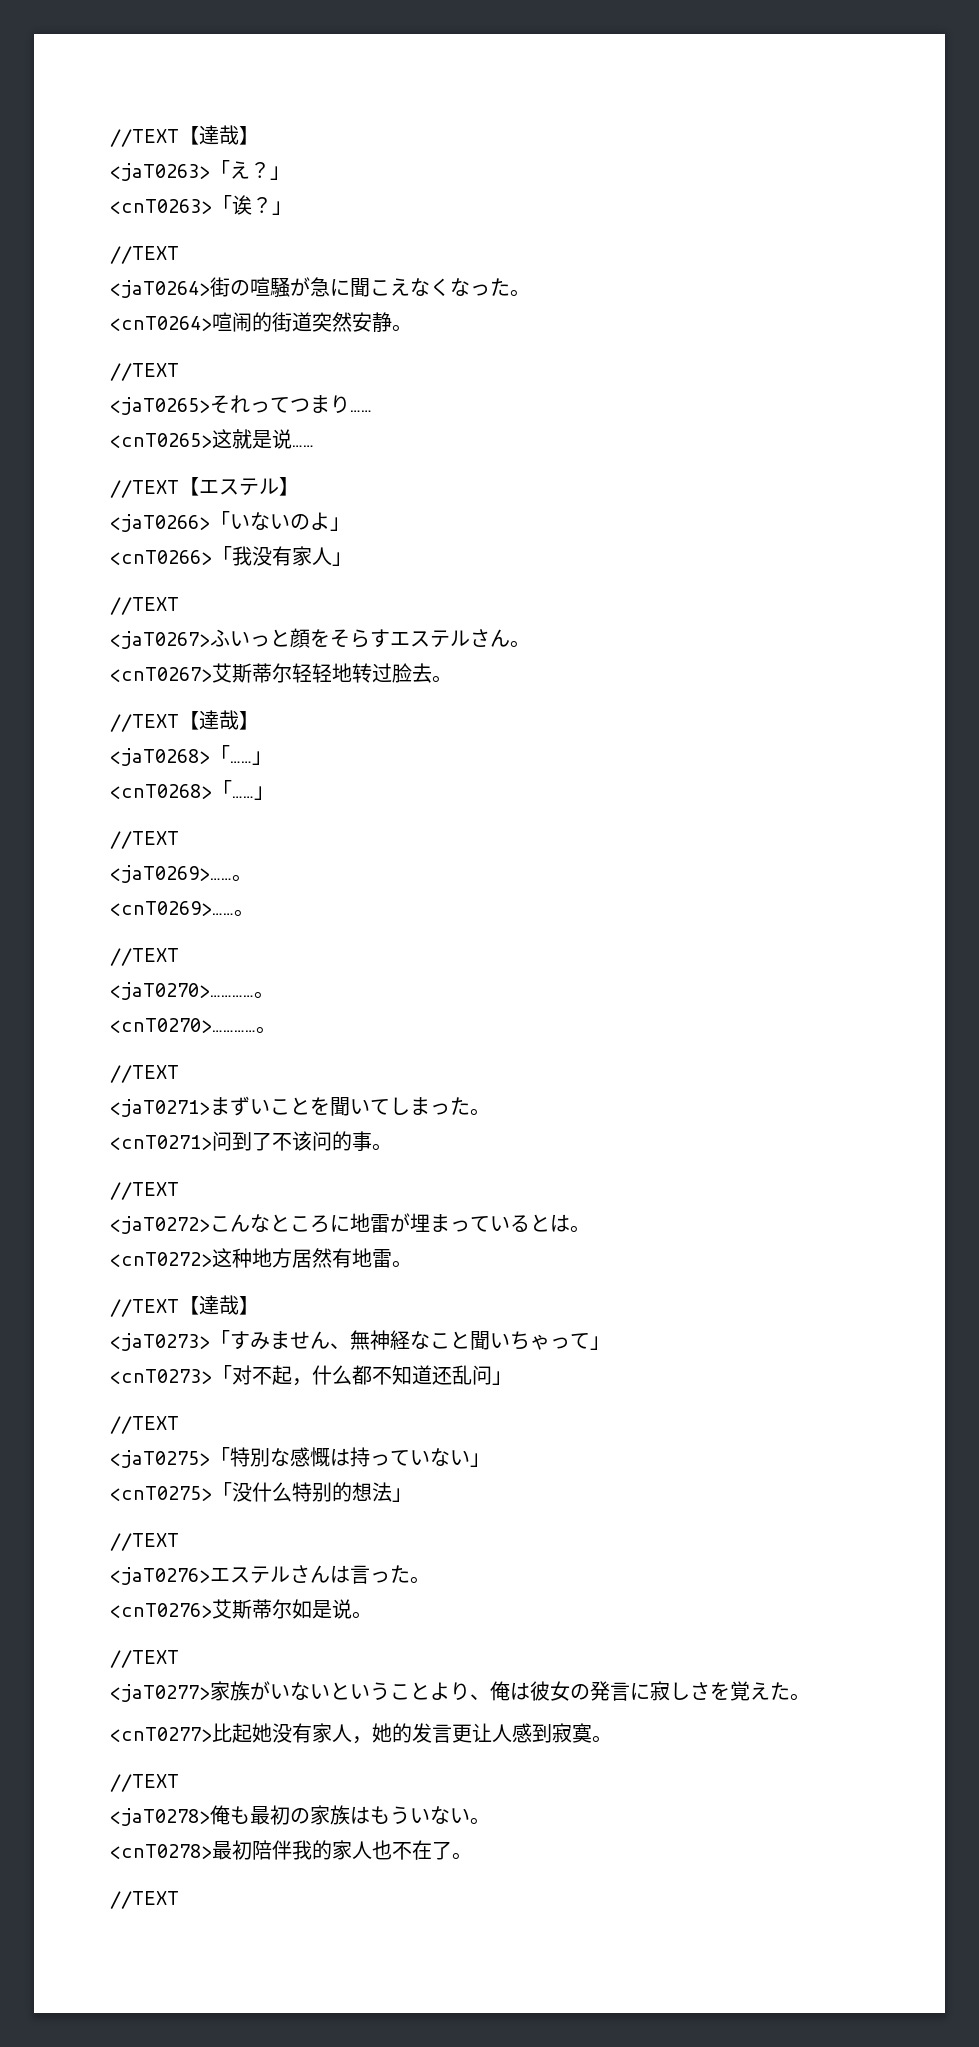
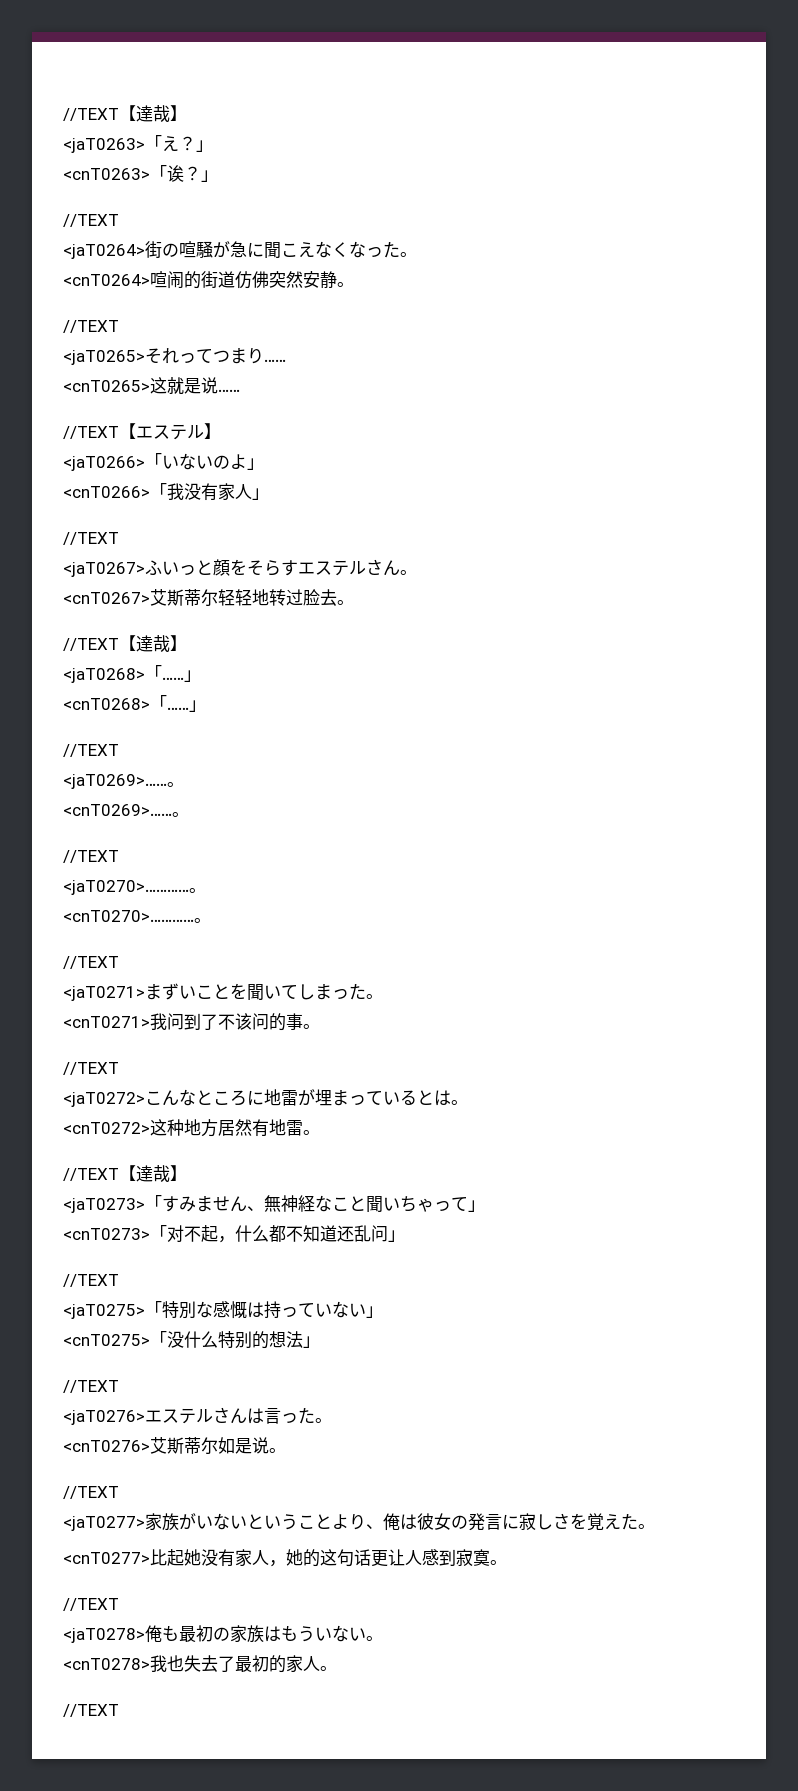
- <cnT0264>喧闹的街道突然安静。
+ <cnT0264>喧闹的街道仿佛突然安静。
- <cnT0271>问到了不该问的事。
+ <cnT0271>我问到了不该问的事。
- <cnT0277>比起她没有家人，她的发言更让人感到寂寞。
+ <cnT0277>比起她没有家人，她的这句话更让人感到寂寞。
- <cnT0278>最初陪伴我的家人也不在了。
+ <cnT0278>我也失去了最初的家人。

